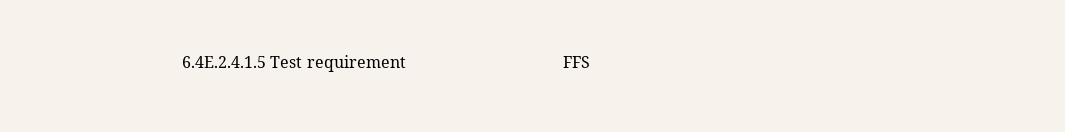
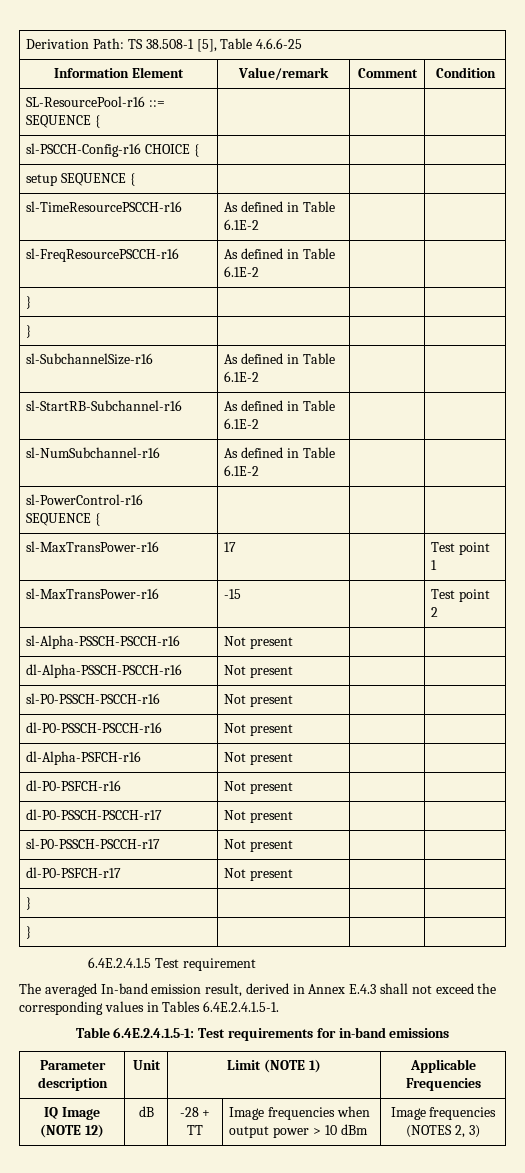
+ Derivation Path: TS 38.508-1 [5], Table 4.6.6-25
+ Information Element | Value/remark | Comment | Condition
+ SL-ResourcePool-r16 ::= SEQUENCE { | | |
+ sl-PSCCH-Config-r16 CHOICE { | | |
+ setup SEQUENCE { | | |
+ sl-TimeResourcePSCCH-r16 | As defined in Table 6.1E-2 | |
+ sl-FreqResourcePSCCH-r16 | As defined in Table 6.1E-2 | |
+ } | | |
+ } | | |
+ sl-SubchannelSize-r16 | As defined in Table 6.1E-2 | |
+ sl-StartRB-Subchannel-r16 | As defined in Table 6.1E-2 | |
+ sl-NumSubchannel-r16 | As defined in Table 6.1E-2 | |
+ sl-PowerControl-r16 SEQUENCE { | | |
+ sl-MaxTransPower-r16 | 17 | | Test point 1
+ sl-MaxTransPower-r16 | -15 | | Test point 2
+ sl-Alpha-PSSCH-PSCCH-r16 | Not present | |
+ dl-Alpha-PSSCH-PSCCH-r16 | Not present | |
+ sl-P0-PSSCH-PSCCH-r16 | Not present | |
+ dl-P0-PSSCH-PSCCH-r16 | Not present | |
+ dl-Alpha-PSFCH-r16 | Not present | |
+ dl-P0-PSFCH-r16 | Not present | |
+ dl-P0-PSSCH-PSCCH-r17 | Not present | |
+ sl-P0-PSSCH-PSCCH-r17 | Not present | |
+ dl-P0-PSFCH-r17 | Not present | |
+ } | | |
+ } | | |
  6.4E.2.4.1.5 Test requirement
- FFS
+ The averaged In-band emission result, derived in Annex E.4.3 shall not exceed the corresponding values in Tables 6.4E.2.4.1.5-1.
+ Table 6.4E.2.4.1.5-1: Test requirements for in-band emissions
+ Parameter description | Unit | Limit (NOTE 1) | Applicable Frequencies
+ IQ Image (NOTE 12) | dB | -28 + TT | Image frequencies when output power > 10 dBm | Image frequencies (NOTES 2, 3)

